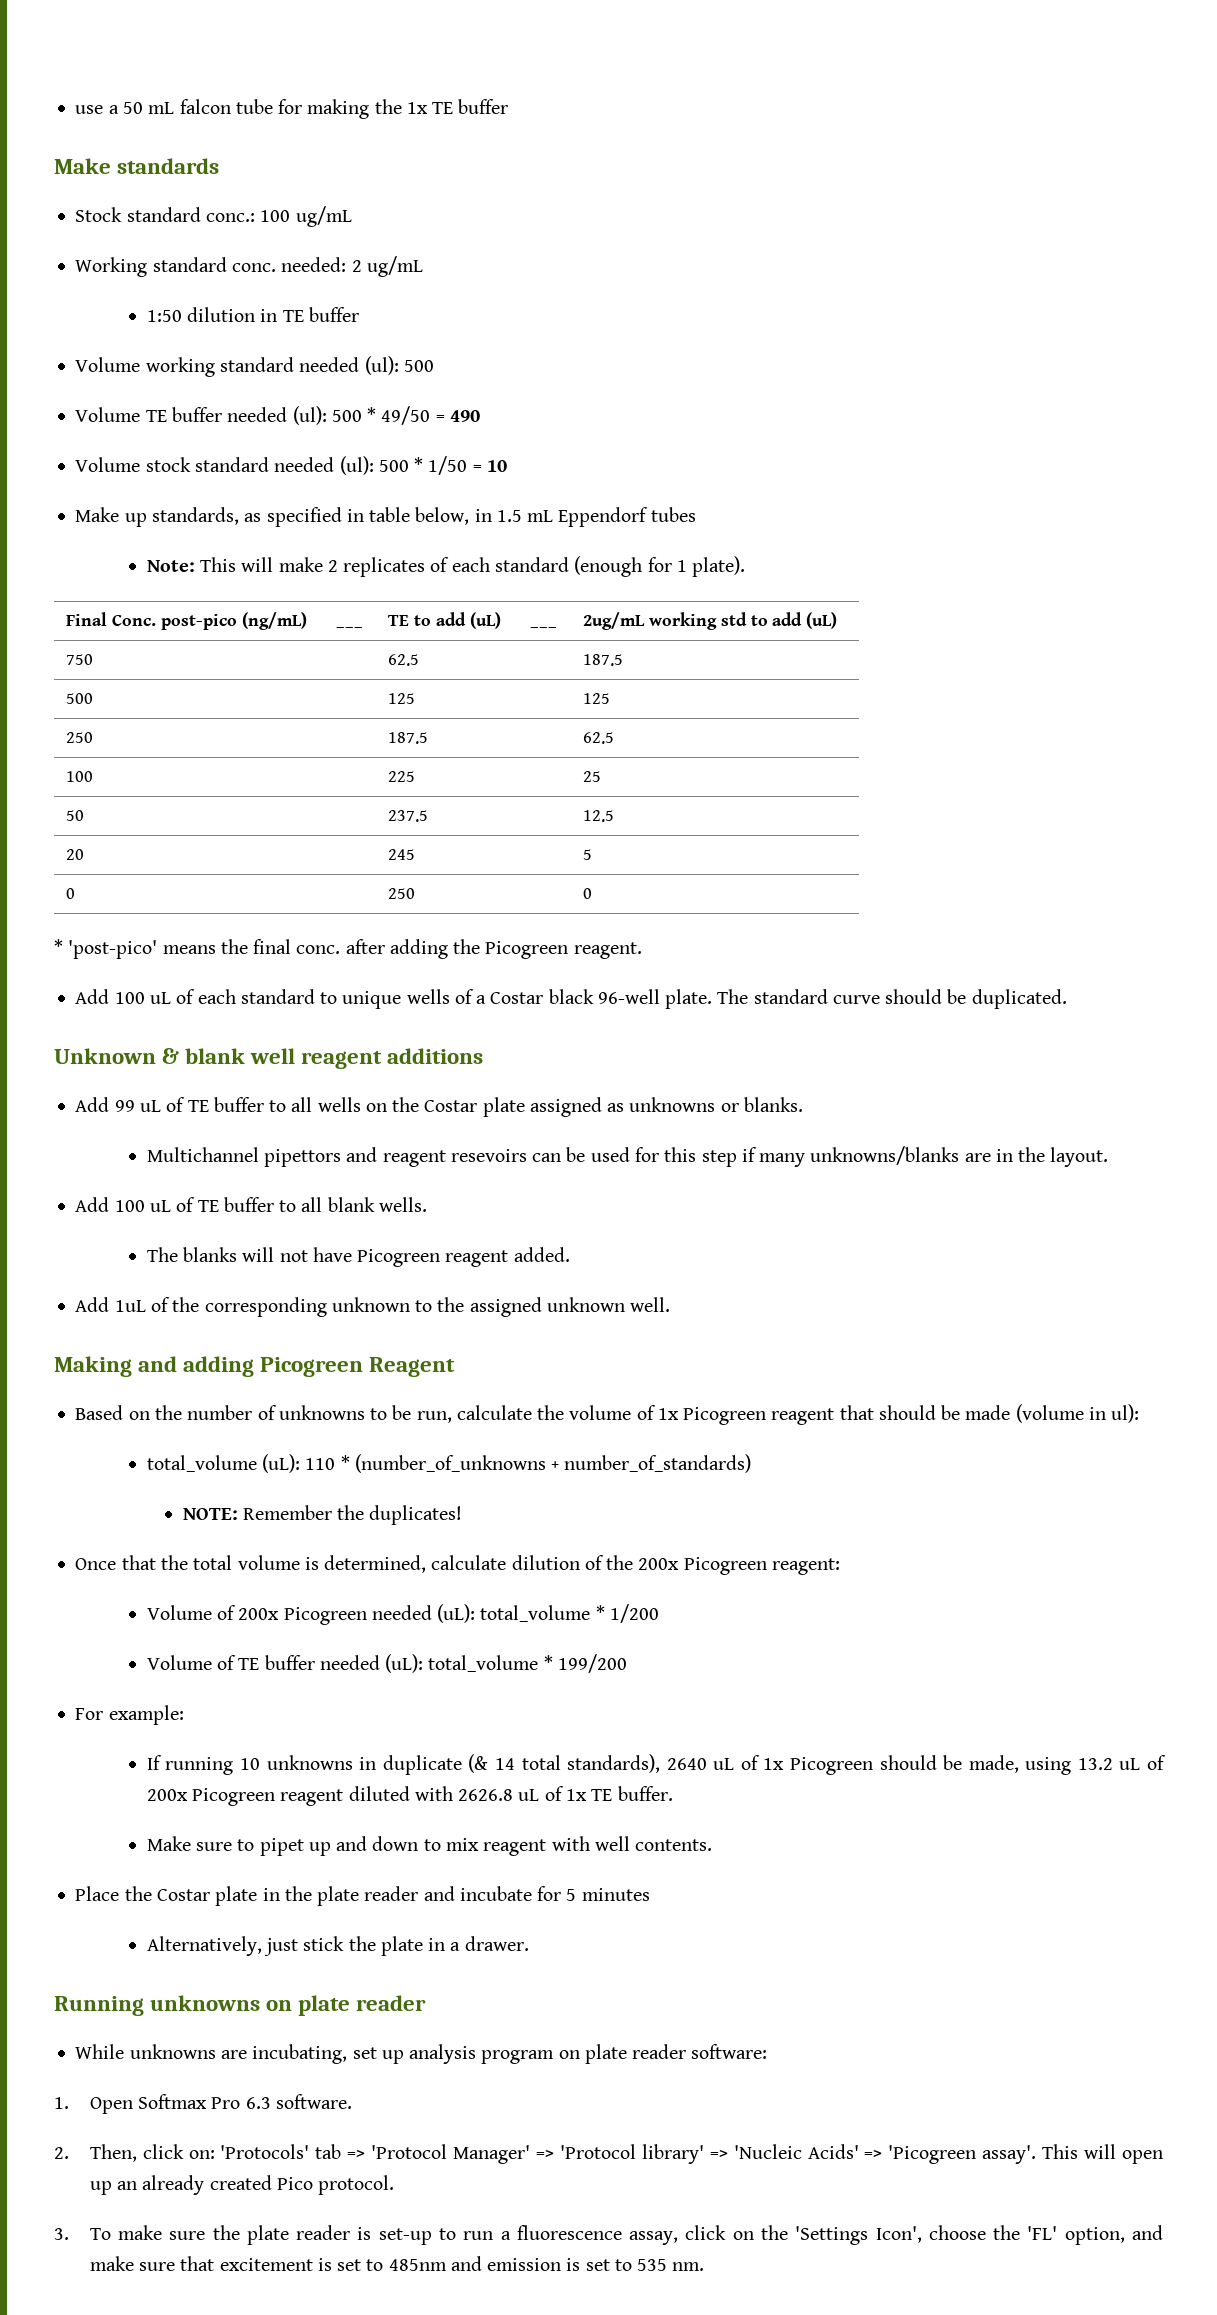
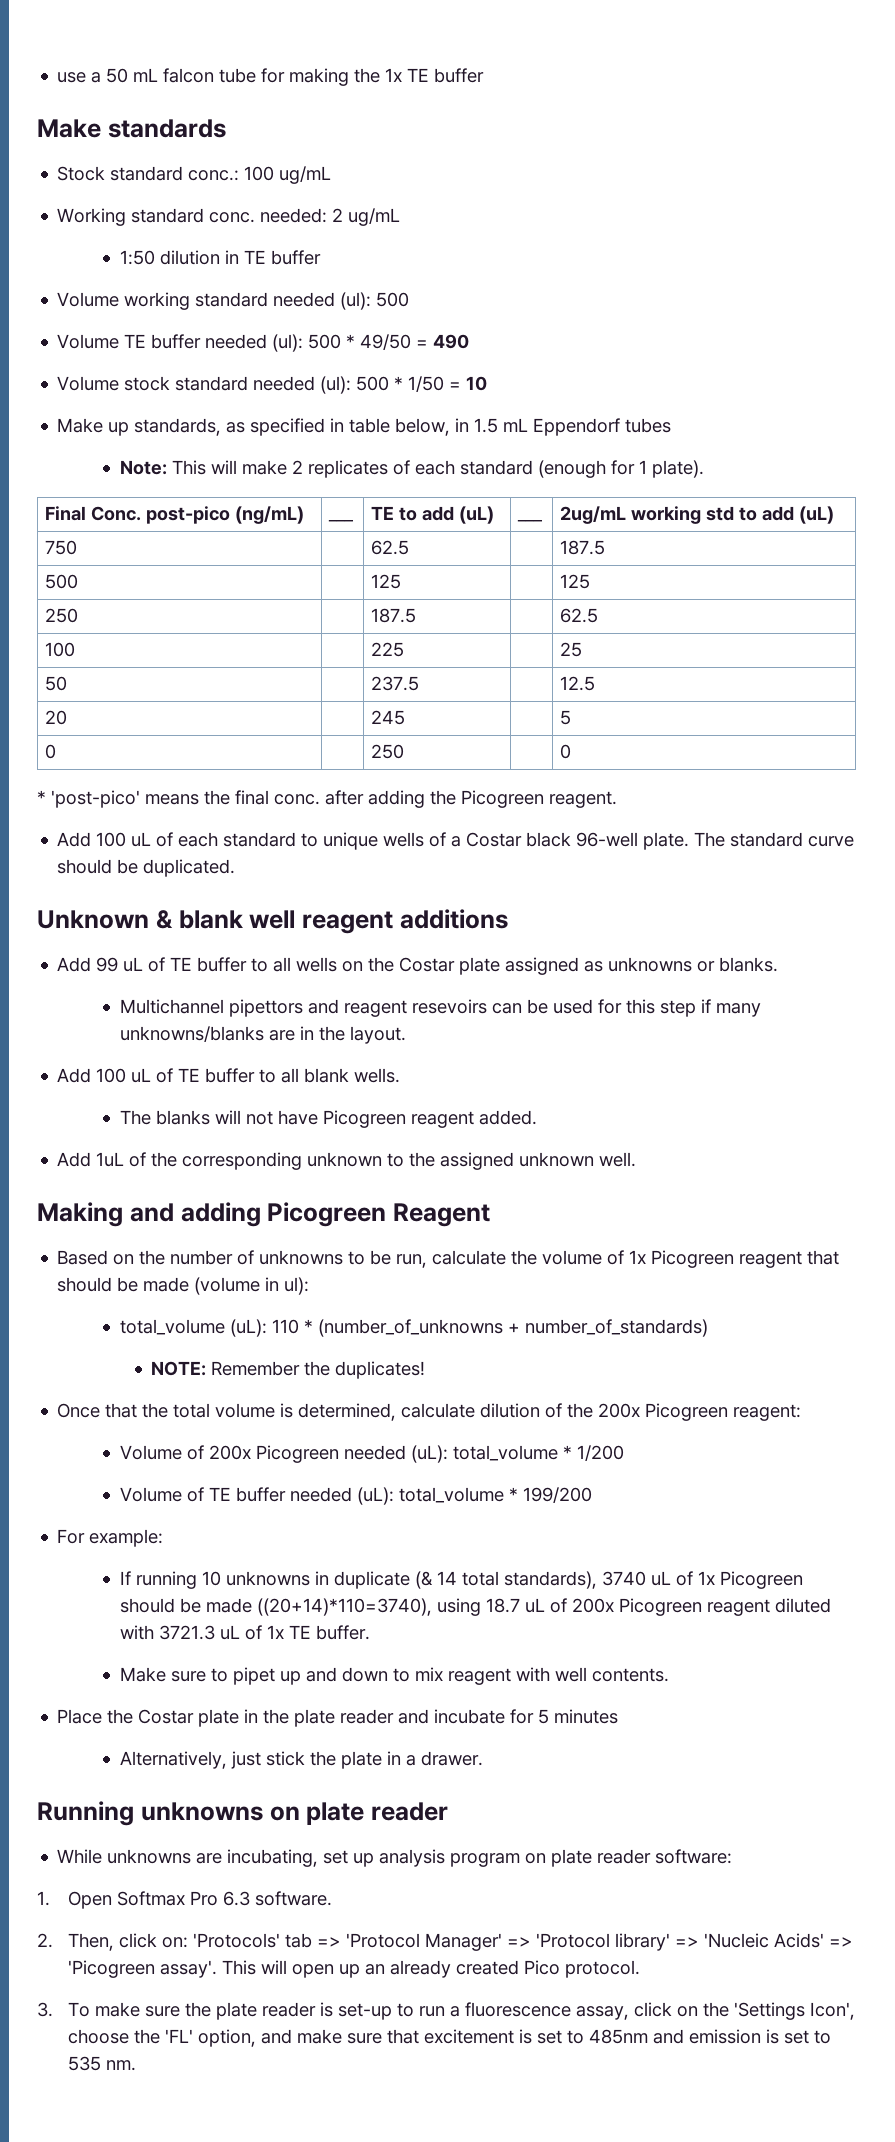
- If running 10 unknowns in duplicate (& 14 total standards), 2640 uL of 1x Picogreen should be made, using 13.2 uL of 200x Picogreen reagent diluted with 2626.8 uL of 1x TE buffer.
+ If running 10 unknowns in duplicate (& 14 total standards), 3740 uL of 1x Picogreen should be made ((20+14)*110=3740), using 18.7 uL of 200x Picogreen reagent diluted with 3721.3 uL of 1x TE buffer.

